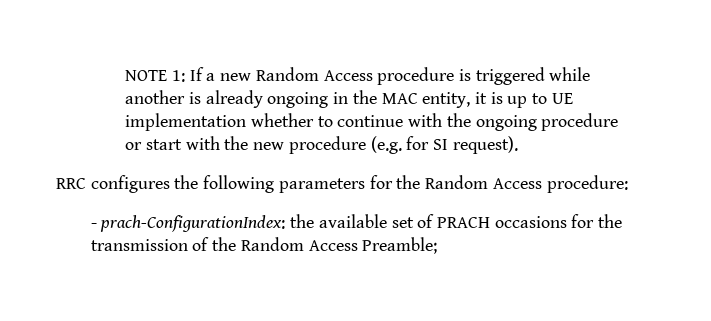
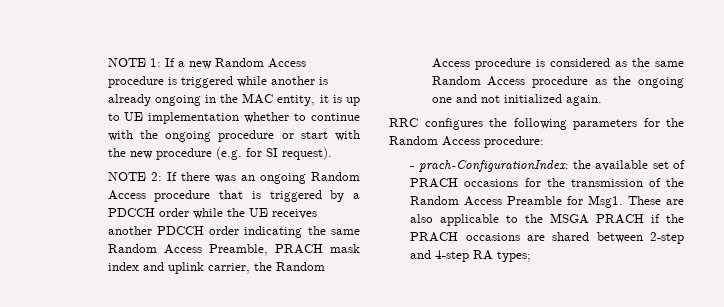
+ NOTE 2: If there was an ongoing Random Access procedure that is triggered by a PDCCH order while the UE receives another PDCCH order indicating the same Random Access Preamble, PRACH mask index and uplink carrier, the Random Access procedure is considered as the same Random Access procedure as the ongoing one and not initialized again.
- - prach-ConfigurationIndex: the available set of PRACH occasions for the transmission of the Random Access Preamble;
+ - prach-ConfigurationIndex: the available set of PRACH occasions for the transmission of the Random Access Preamble for Msg1. These are also applicable to the MSGA PRACH if the PRACH occasions are shared between 2-step and 4-step RA types;

